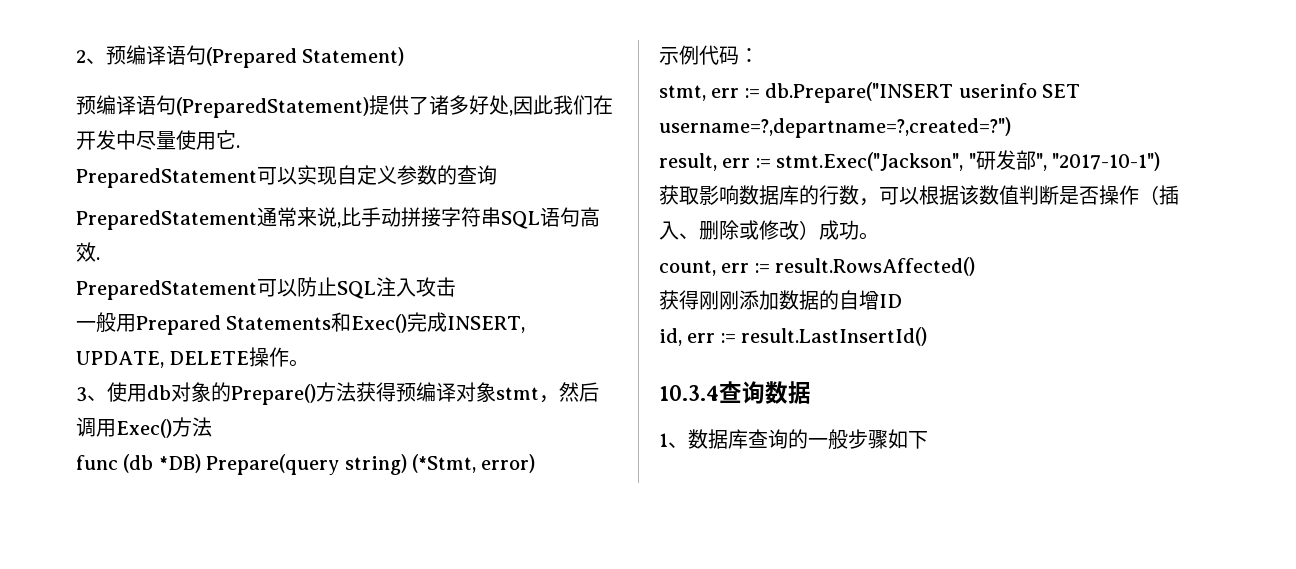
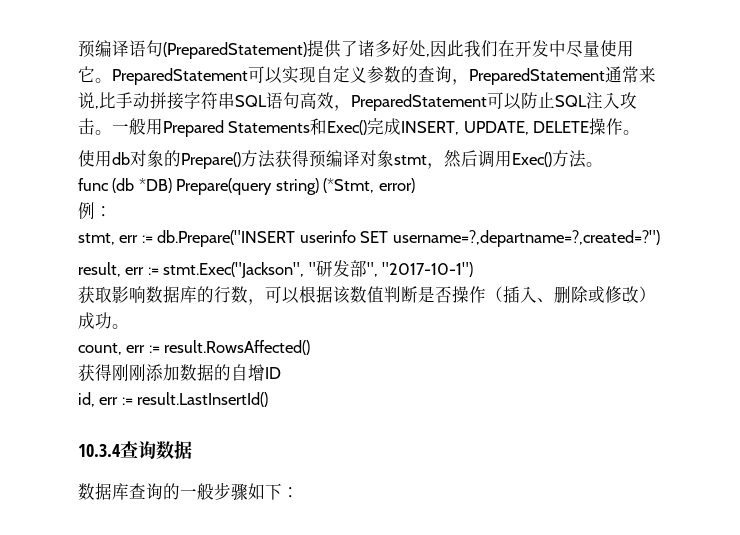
- 2、预编译语句(Prepared Statement)
- 预编译语句(PreparedStatement)提供了诸多好处,因此我们在开发中尽量使用它.
- PreparedStatement可以实现自定义参数的查询
- PreparedStatement通常来说,比手动拼接字符串SQL语句高效.
- PreparedStatement可以防止SQL注入攻击
- 一般用Prepared Statements和Exec()完成INSERT, UPDATE, DELETE操作。
+ 预编译语句(PreparedStatement)提供了诸多好处,因此我们在开发中尽量使用它。PreparedStatement可以实现自定义参数的查询，PreparedStatement通常来说,比手动拼接字符串SQL语句高效，PreparedStatement可以防止SQL注入攻击。一般用Prepared Statements和Exec()完成INSERT, UPDATE, DELETE操作。
- 3、使用db对象的Prepare()方法获得预编译对象stmt，然后调用Exec()方法
+ 使用db对象的Prepare()方法获得预编译对象stmt，然后调用Exec()方法。
- 示例代码：
+ 例：
- 1、数据库查询的一般步骤如下
+ 数据库查询的一般步骤如下：

